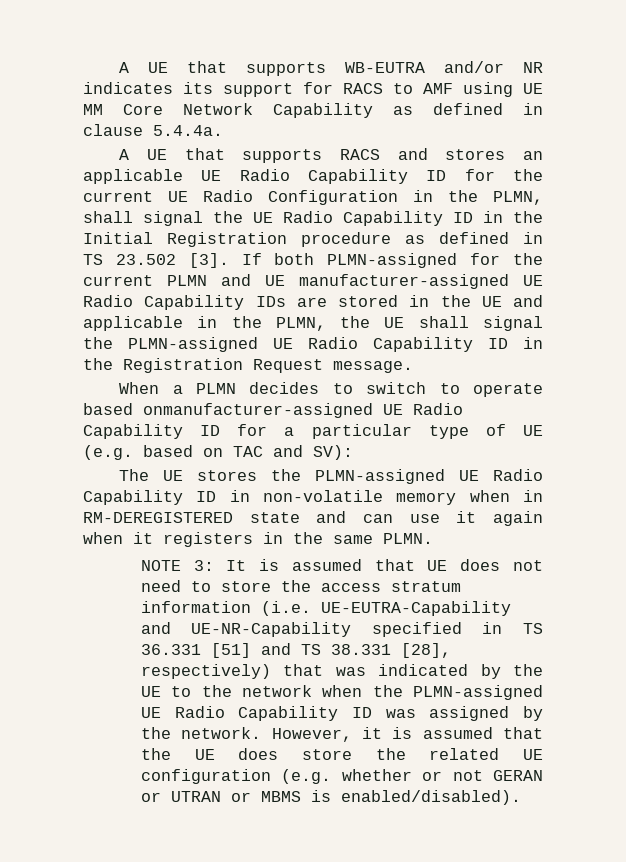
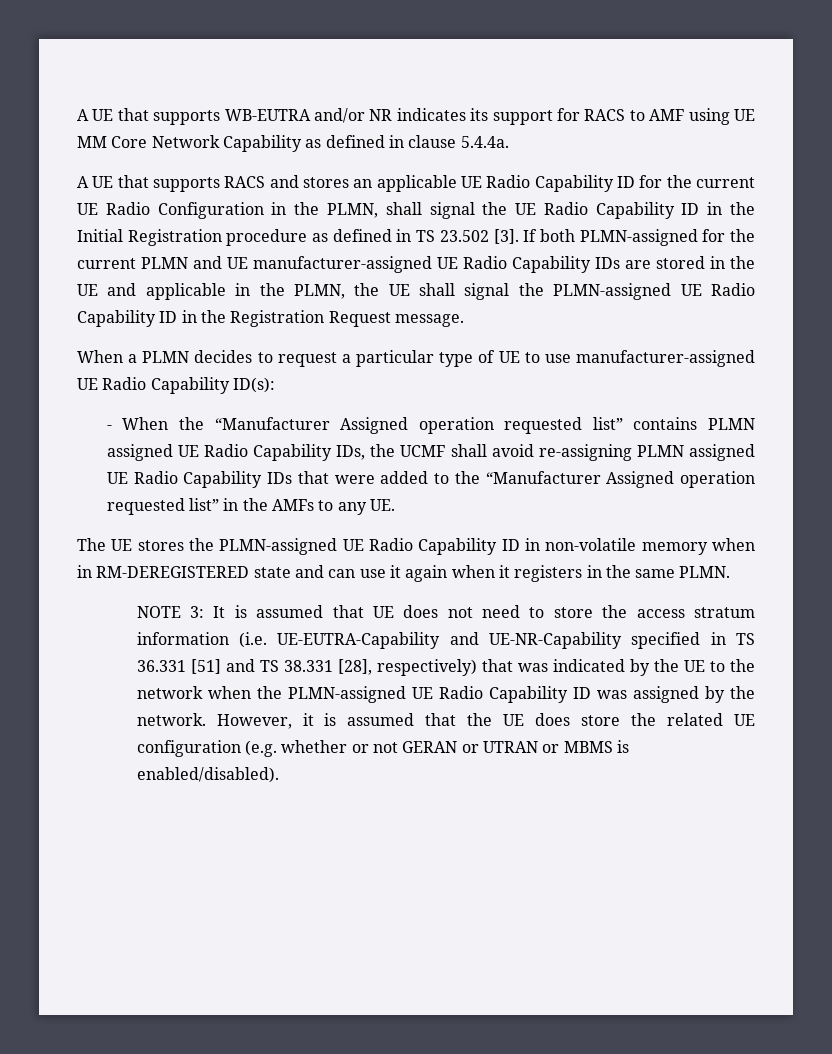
- When a PLMN decides to switch to operate based onmanufacturer-assigned UE Radio Capability ID for a particular type of UE (e.g. based on TAC and SV):
+ When a PLMN decides to request a particular type of UE to use manufacturer-assigned UE Radio Capability ID(s):
+ - When the “Manufacturer Assigned operation requested list” contains PLMN assigned UE Radio Capability IDs, the UCMF shall avoid re-assigning PLMN assigned UE Radio Capability IDs that were added to the “Manufacturer Assigned operation requested list” in the AMFs to any UE.

